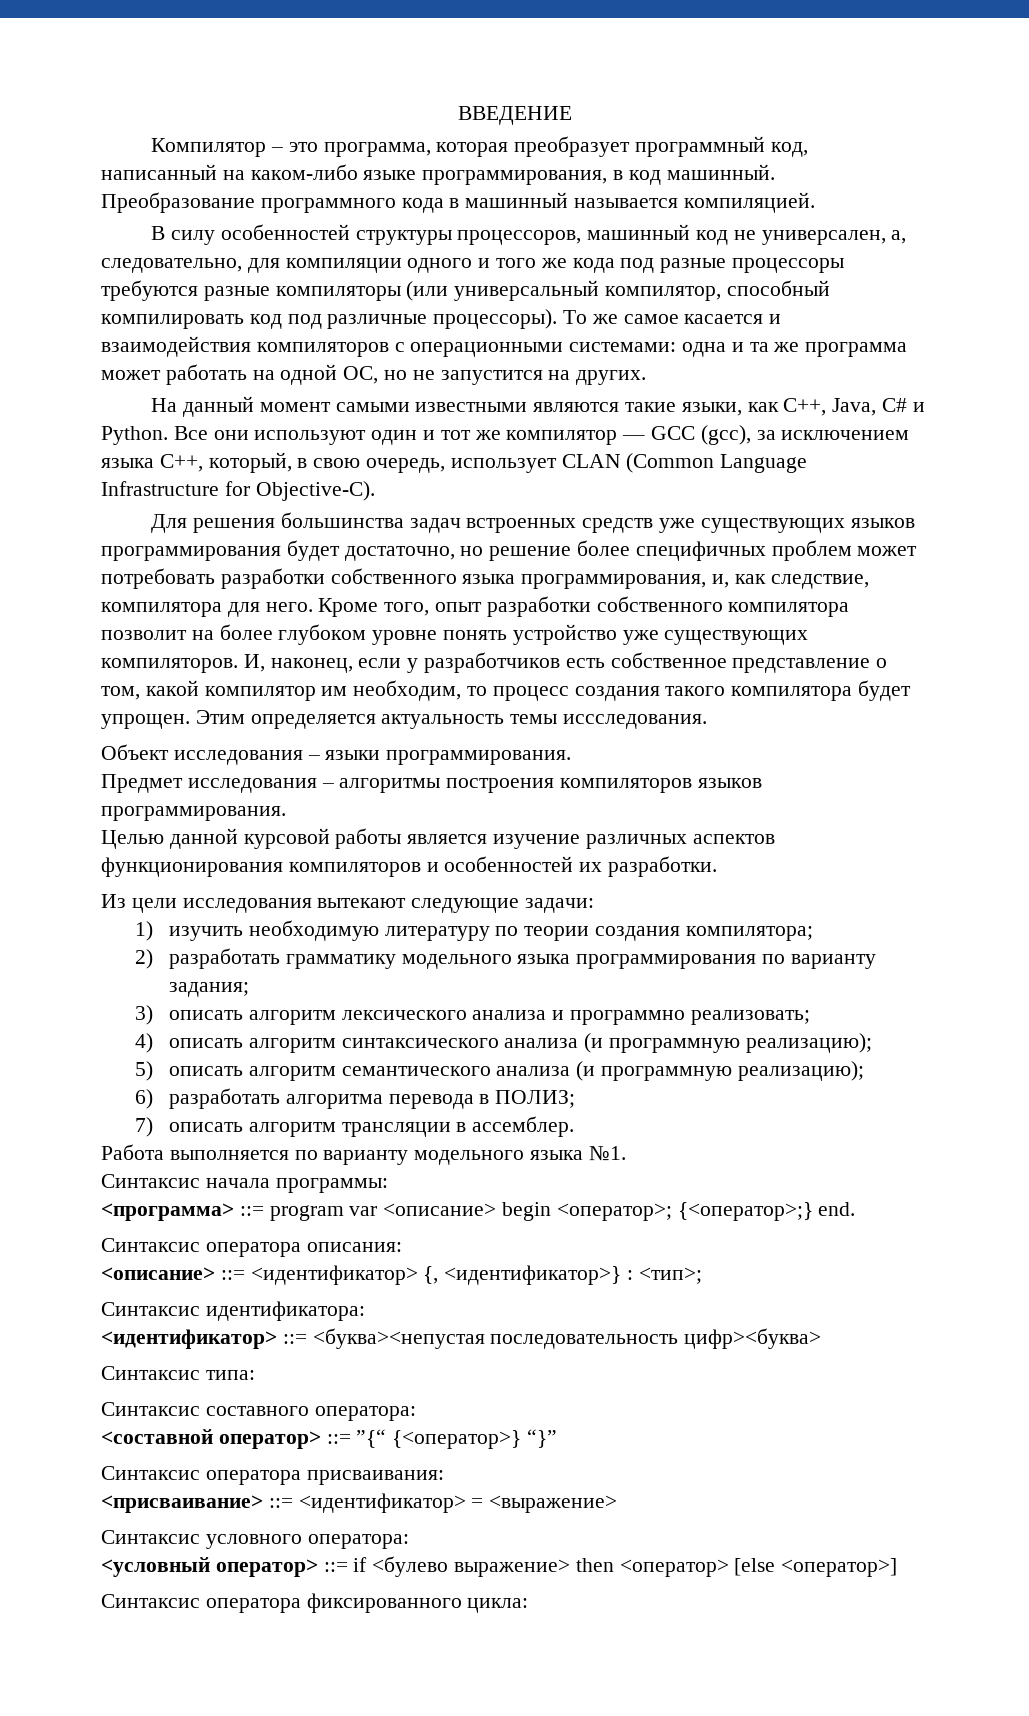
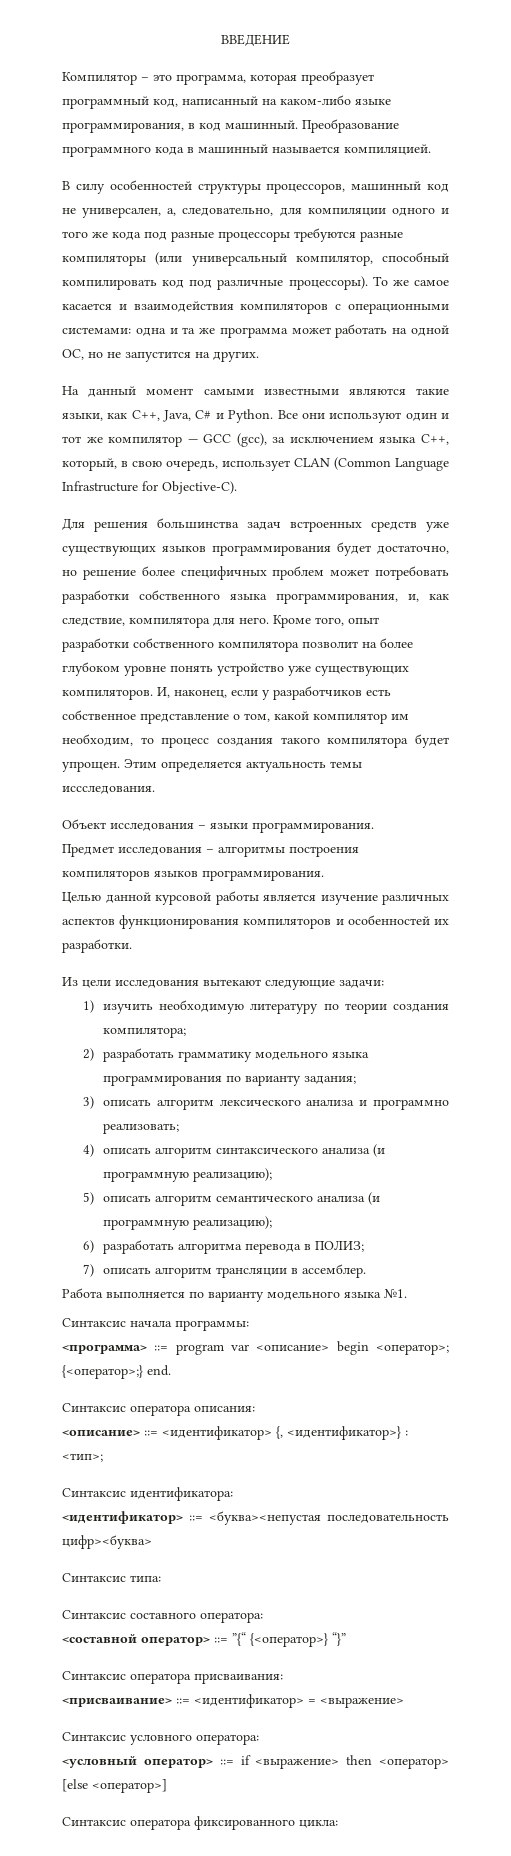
- <условный оператор> ::= if <булево выражение> then <оператор> [else <оператор>]
+ <условный оператор> ::= if <выражение> then <оператор> [else <оператор>]

